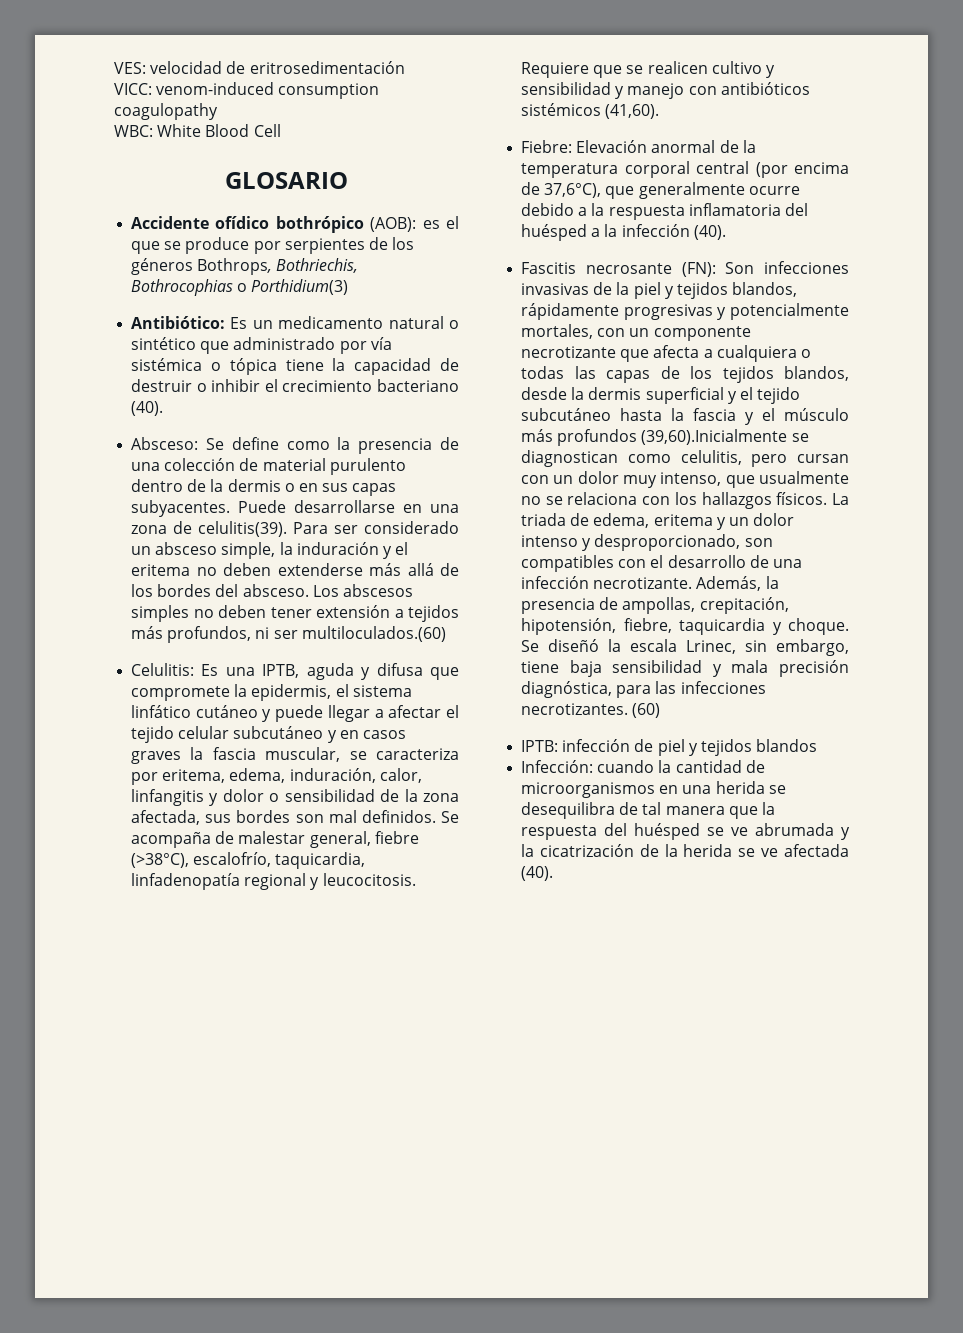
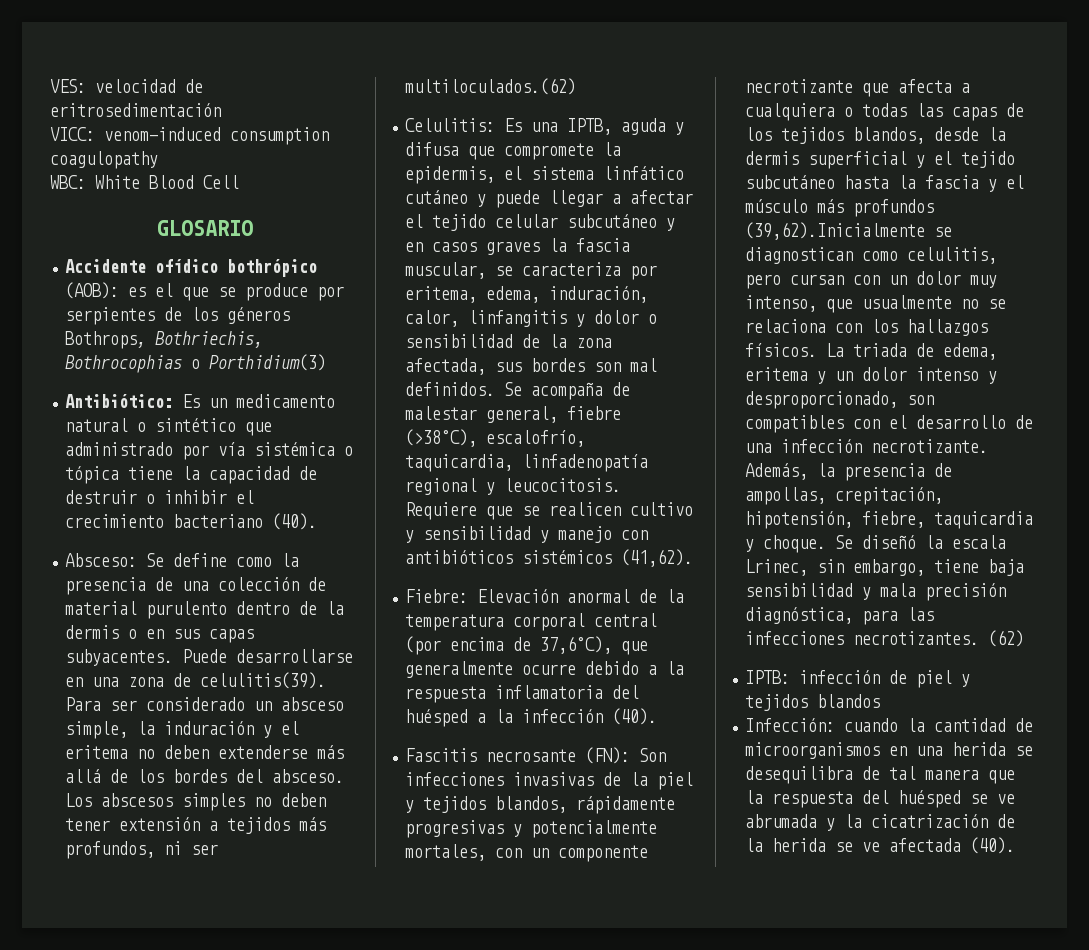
- Los abscesos simples no deben tener extensión a tejidos más profundos, ni ser multiloculados.(60)
+ Los abscesos simples no deben tener extensión a tejidos más profundos, ni ser multiloculados.(62)
- Requiere que se realicen cultivo y sensibilidad y manejo con antibióticos sistémicos (41,60).
+ Requiere que se realicen cultivo y sensibilidad y manejo con antibióticos sistémicos (41,62).
- Son infecciones invasivas de la piel y tejidos blandos, rápidamente progresivas y potencialmente mortales, con un componente necrotizante que afecta a cualquiera o todas las capas de los tejidos blandos, desde la dermis superficial y el tejido subcutáneo hasta la fascia y el músculo más profundos (39,60).Inicialmente se diagnostican como celulitis, pero cursan con un dolor muy intenso, que usualmente no se relaciona con los hallazgos físicos.
+ Son infecciones invasivas de la piel y tejidos blandos, rápidamente progresivas y potencialmente mortales, con un componente necrotizante que afecta a cualquiera o todas las capas de los tejidos blandos, desde la dermis superficial y el tejido subcutáneo hasta la fascia y el músculo más profundos (39,62).Inicialmente se diagnostican como celulitis, pero cursan con un dolor muy intenso, que usualmente no se relaciona con los hallazgos físicos.
- (60)
+ (62)

